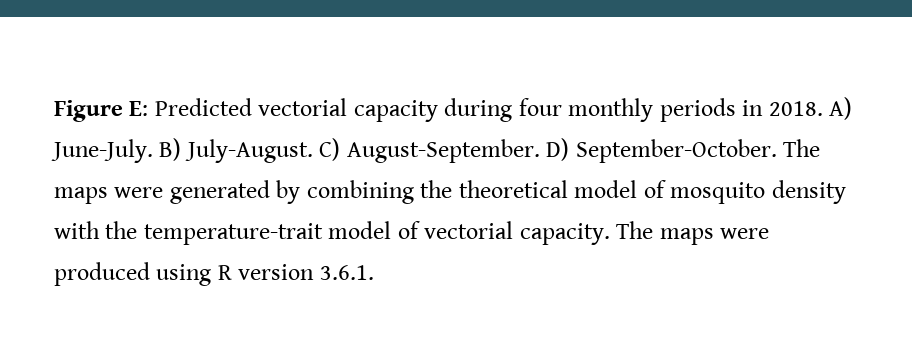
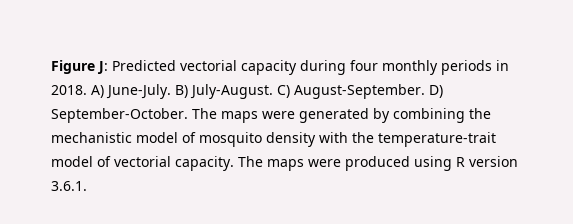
- Figure E: Predicted vectorial capacity during four monthly periods in 2018.
+ Figure J: Predicted vectorial capacity during four monthly periods in 2018.
- The maps were generated by combining the theoretical model of mosquito density with the temperature-trait model of vectorial capacity.
+ The maps were generated by combining the mechanistic model of mosquito density with the temperature-trait model of vectorial capacity.

